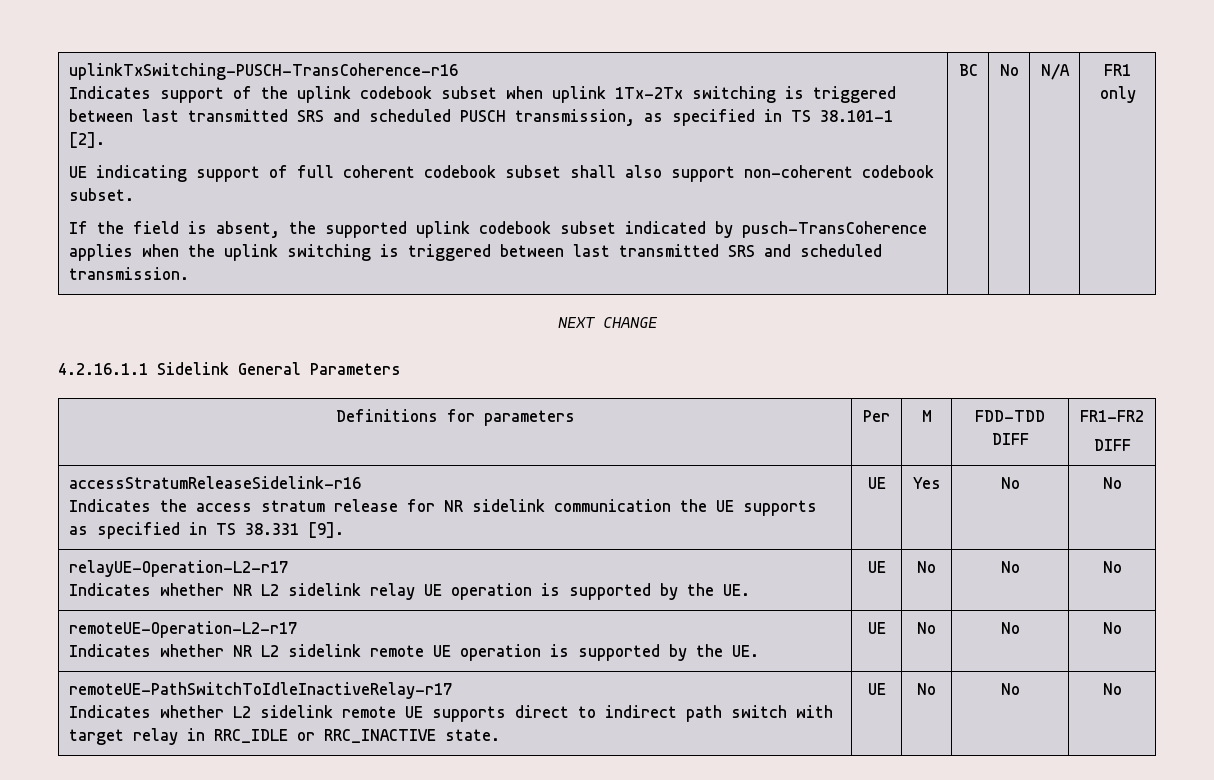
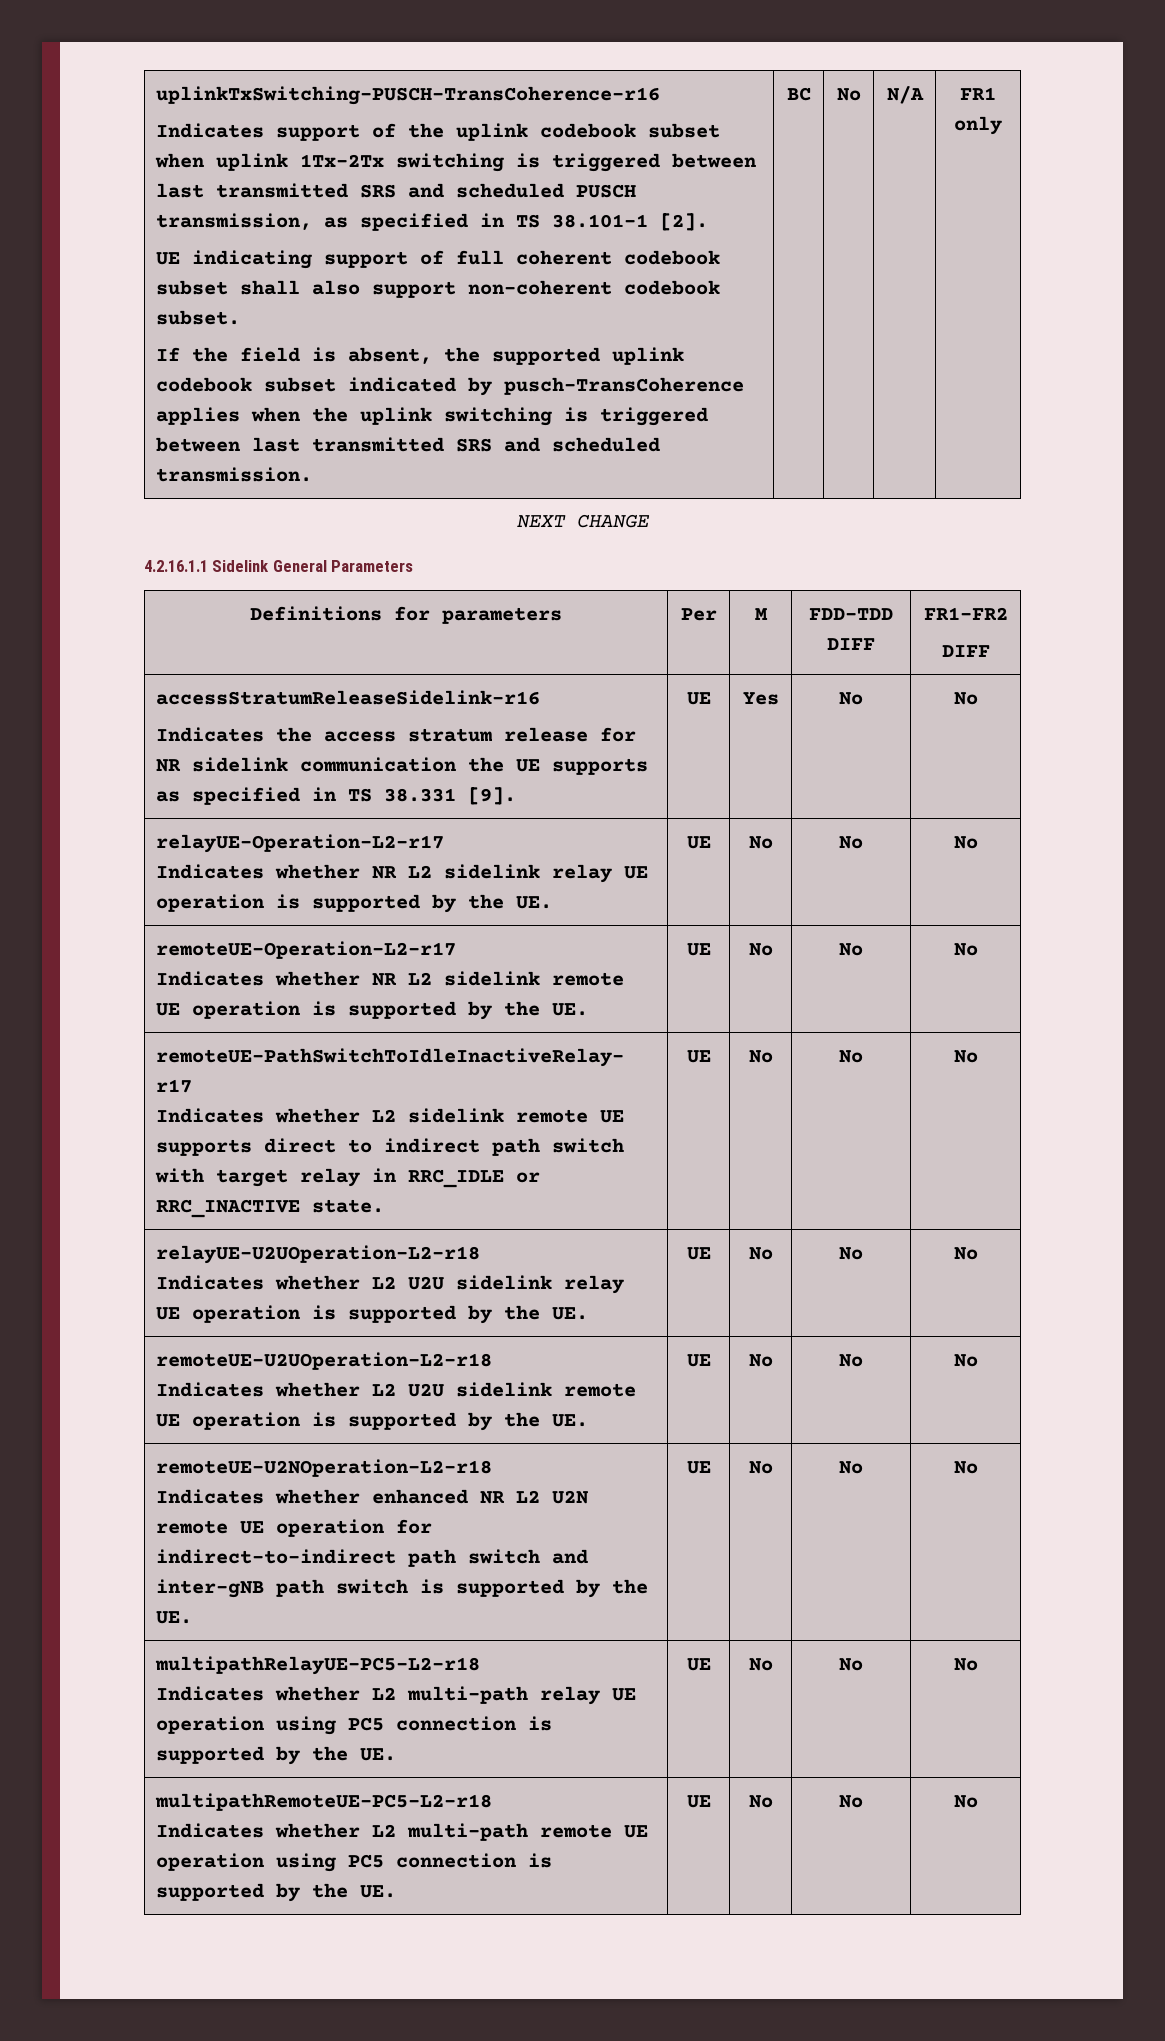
+ relayUE-U2UOperation-L2-r18
+ Indicates whether L2 U2U sidelink relay UE operation is supported by the UE. | UE | No | No | No
+ remoteUE-U2UOperation-L2-r18
+ Indicates whether L2 U2U sidelink remote UE operation is supported by the UE. | UE | No | No | No
+ remoteUE-U2NOperation-L2-r18
+ Indicates whether enhanced NR L2 U2N remote UE operation for indirect-to-indirect path switch and inter-gNB path switch is supported by the UE. | UE | No | No | No
+ multipathRelayUE-PC5-L2-r18
+ Indicates whether L2 multi-path relay UE operation using PC5 connection is supported by the UE. | UE | No | No | No
+ multipathRemoteUE-PC5-L2-r18
+ Indicates whether L2 multi-path remote UE operation using PC5 connection is supported by the UE. | UE | No | No | No

